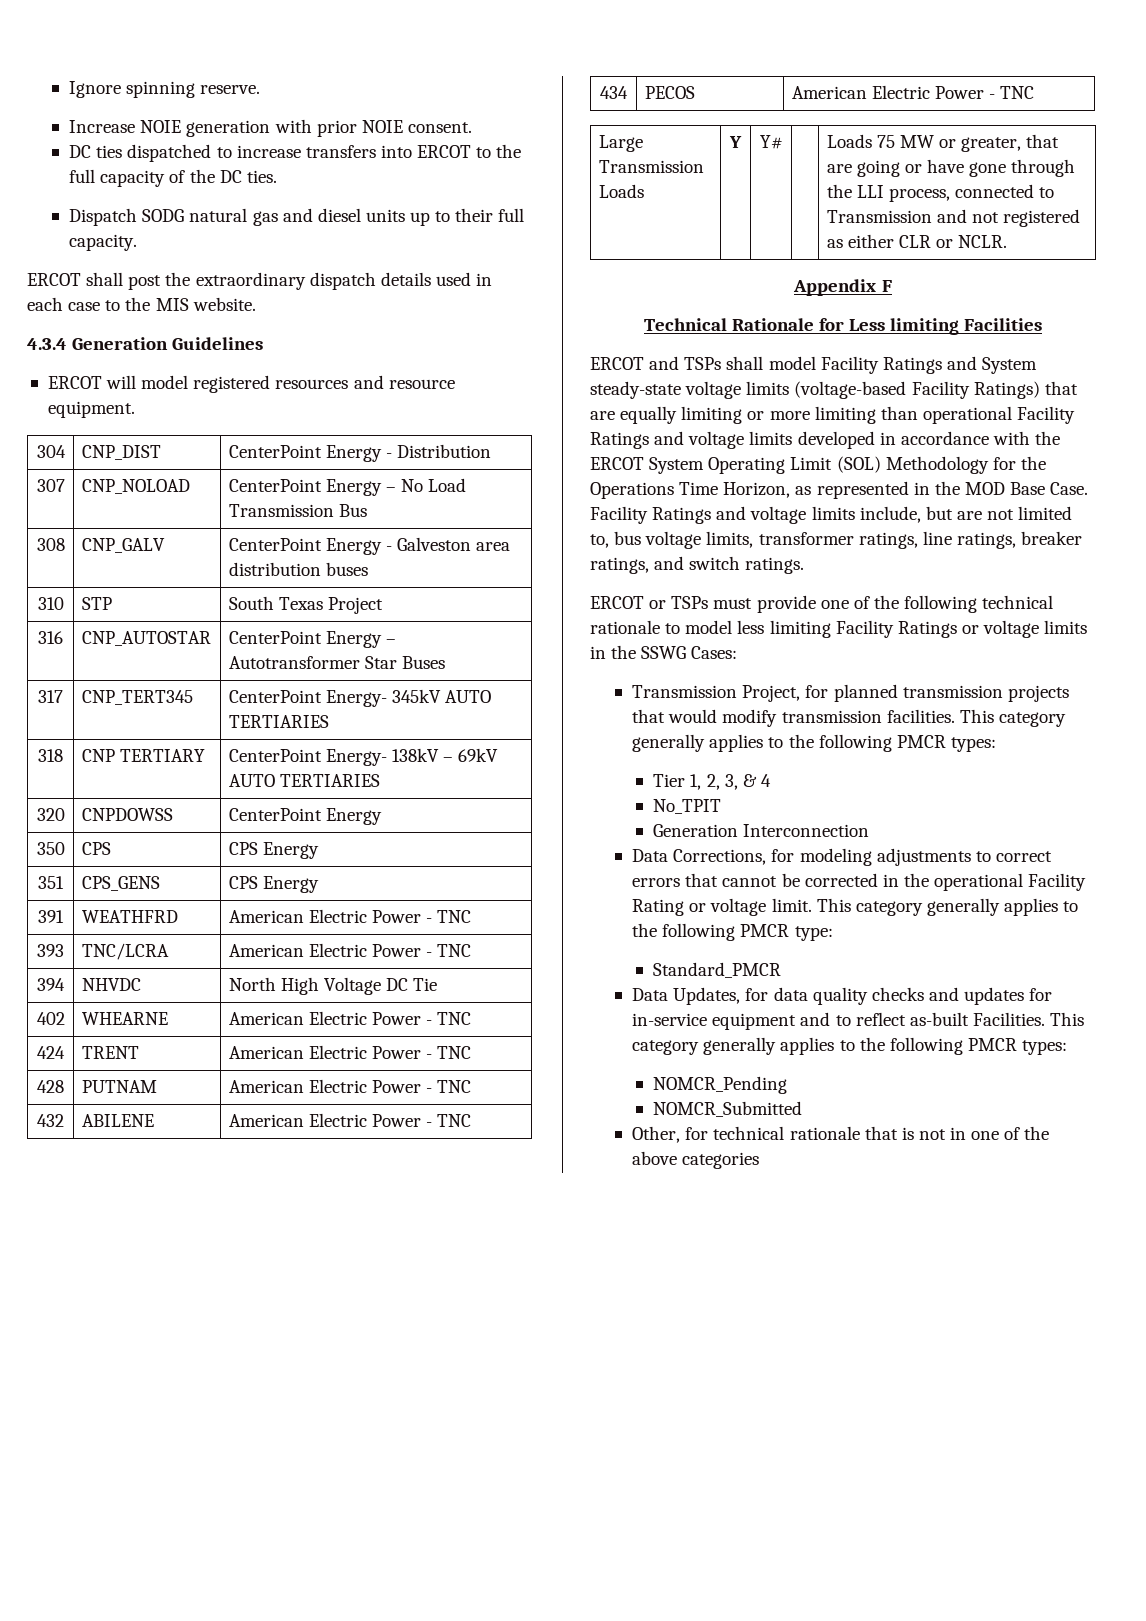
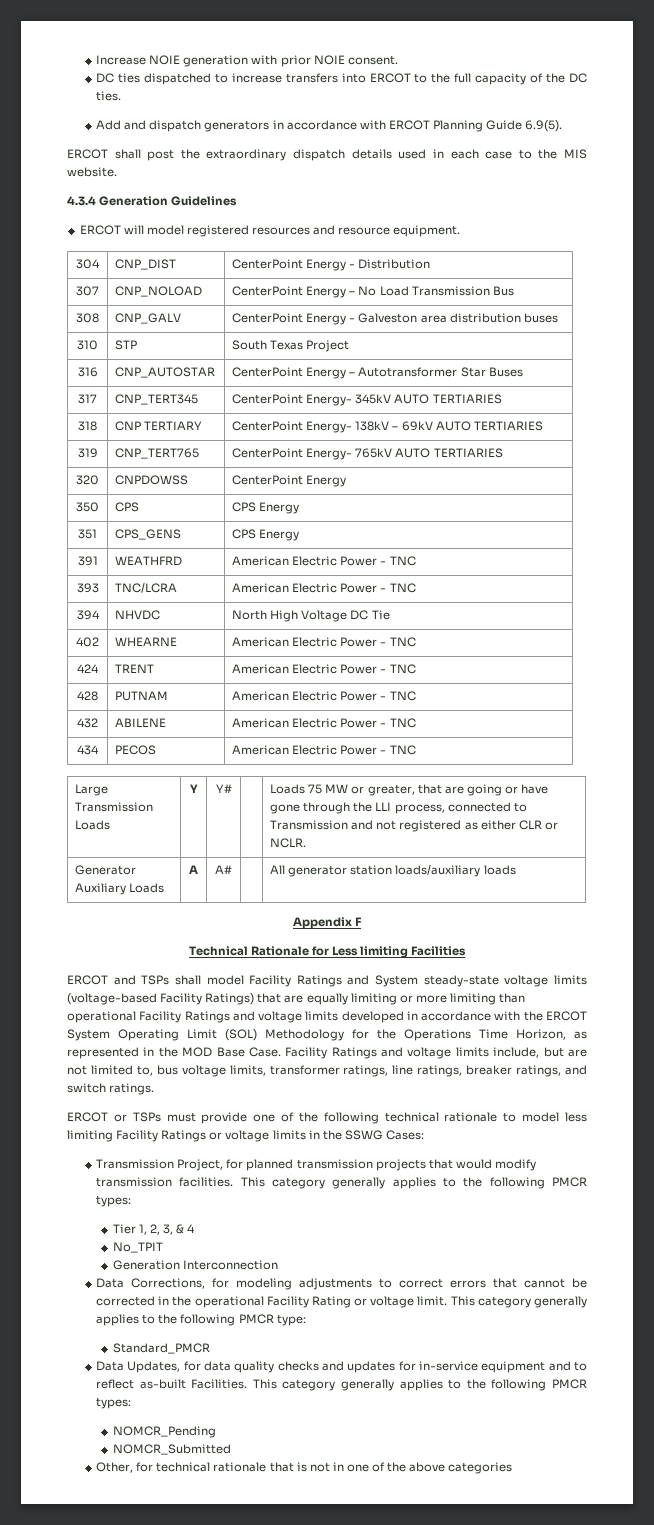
- Ignore spinning reserve.
- Dispatch SODG natural gas and diesel units up to their full capacity.
+ Add and dispatch generators in accordance with ERCOT Planning Guide 6.9(5).
+ 319 | CNP_TERT765 | CenterPoint Energy- 765kV AUTO TERTIARIES
+ Generator Auxiliary Loads | A | A# | | All generator station loads/auxiliary loads

